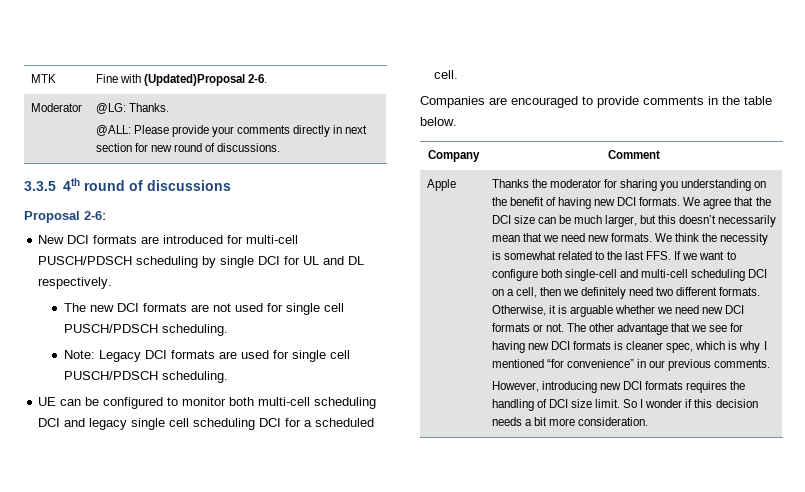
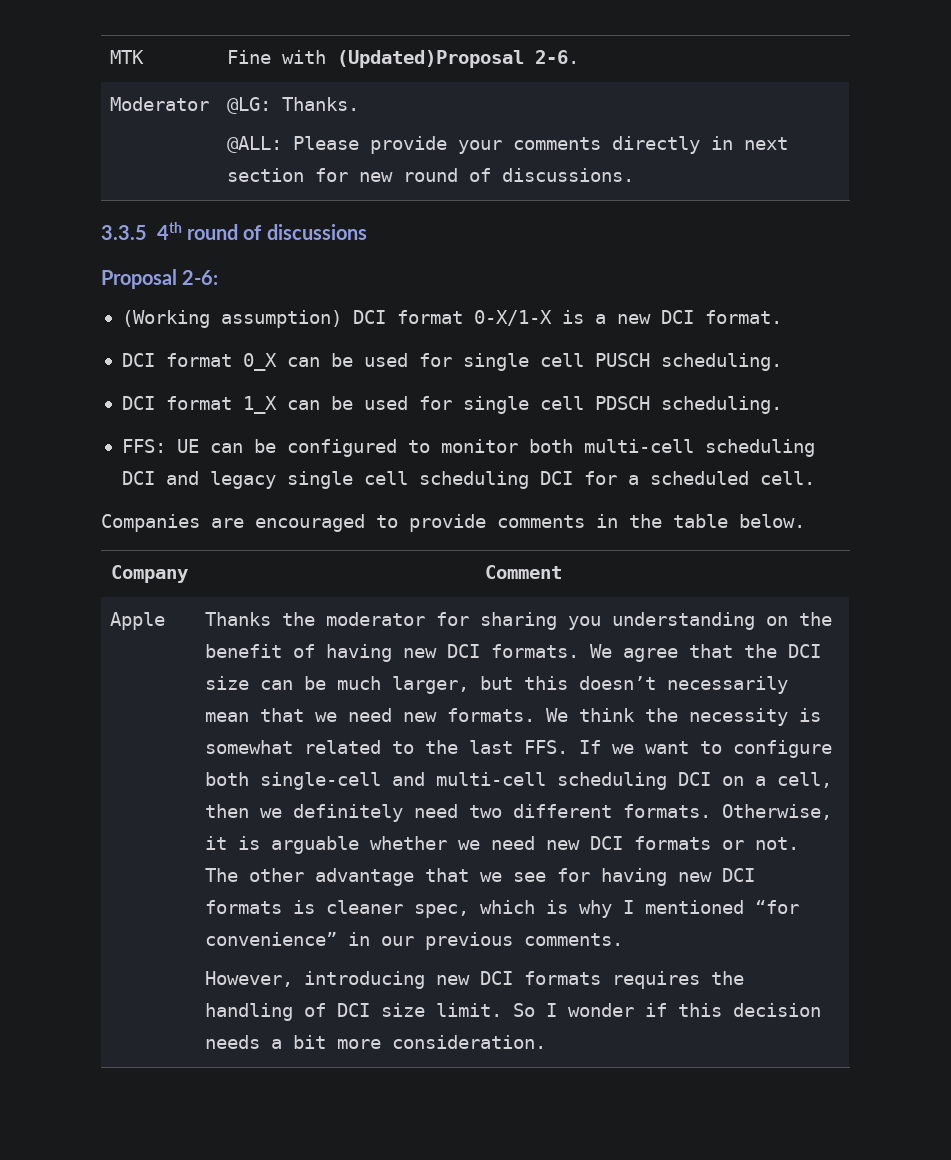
- New DCI formats are introduced for multi-cell PUSCH/PDSCH scheduling by single DCI for UL and DL respectively.
- The new DCI formats are not used for single cell PUSCH/PDSCH scheduling.
- Note: Legacy DCI formats are used for single cell PUSCH/PDSCH scheduling.
- UE can be configured to monitor both multi-cell scheduling DCI and legacy single cell scheduling DCI for a scheduled cell.
+ (Working assumption) DCI format 0-X/1-X is a new DCI format.
+ DCI format 0_X can be used for single cell PUSCH scheduling.
+ DCI format 1_X can be used for single cell PDSCH scheduling.
+ FFS: UE can be configured to monitor both multi-cell scheduling DCI and legacy single cell scheduling DCI for a scheduled cell.

